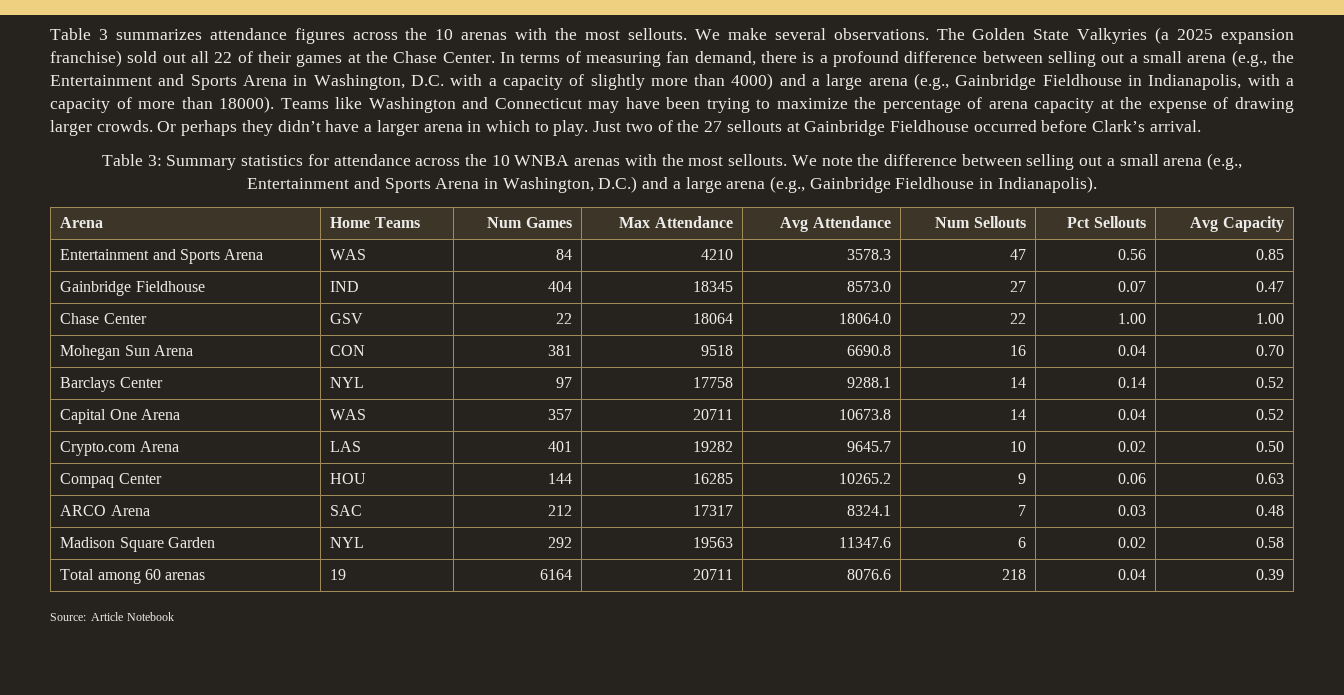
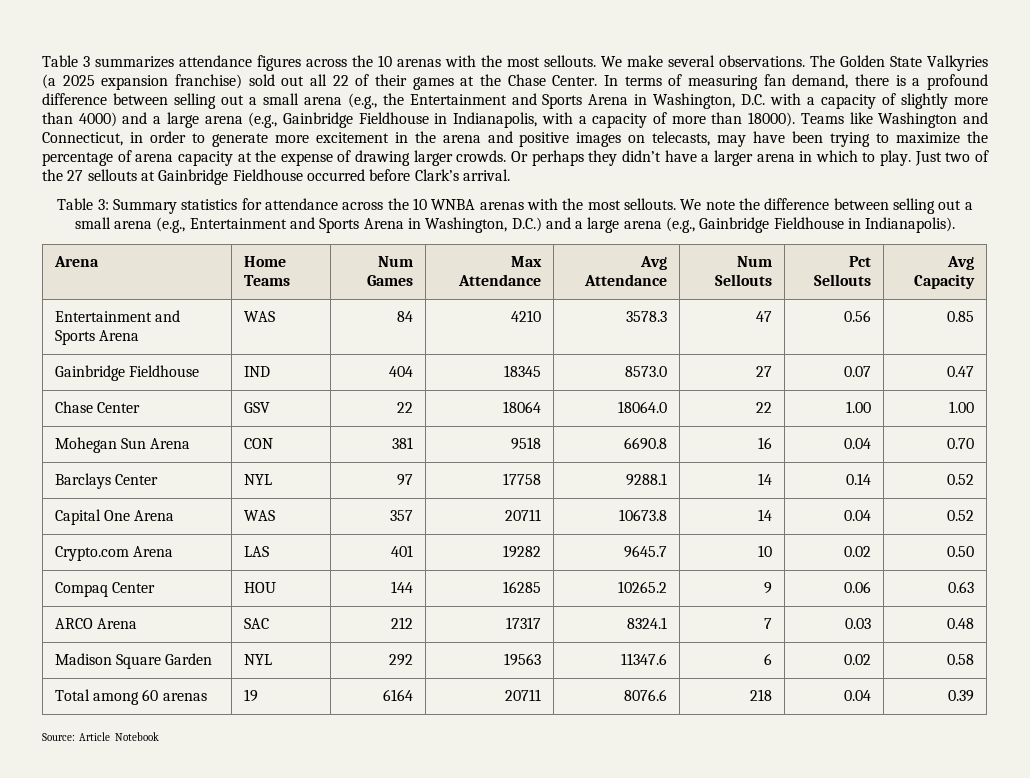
- Teams like Washington and Connecticut may have been trying to maximize the percentage of arena capacity at the expense of drawing larger crowds.
+ Teams like Washington and Connecticut, in order to generate more excitement in the arena and positive images on telecasts, may have been trying to maximize the percentage of arena capacity at the expense of drawing larger crowds.

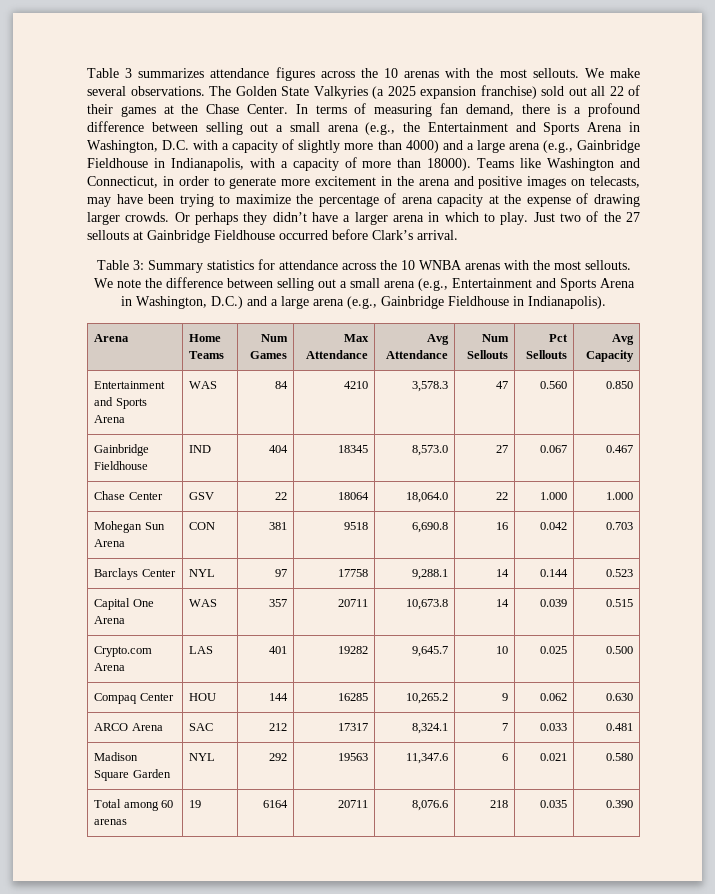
- Entertainment and Sports Arena | WAS | 84 | 4210 | 3578.3 | 47 | 0.56 | 0.85
+ Entertainment and Sports Arena | WAS | 84 | 4210 | 3,578.3 | 47 | 0.560 | 0.850
- Gainbridge Fieldhouse | IND | 404 | 18345 | 8573.0 | 27 | 0.07 | 0.47
+ Gainbridge Fieldhouse | IND | 404 | 18345 | 8,573.0 | 27 | 0.067 | 0.467
- Chase Center | GSV | 22 | 18064 | 18064.0 | 22 | 1.00 | 1.00
+ Chase Center | GSV | 22 | 18064 | 18,064.0 | 22 | 1.000 | 1.000
- Mohegan Sun Arena | CON | 381 | 9518 | 6690.8 | 16 | 0.04 | 0.70
+ Mohegan Sun Arena | CON | 381 | 9518 | 6,690.8 | 16 | 0.042 | 0.703
- Barclays Center | NYL | 97 | 17758 | 9288.1 | 14 | 0.14 | 0.52
+ Barclays Center | NYL | 97 | 17758 | 9,288.1 | 14 | 0.144 | 0.523
- Capital One Arena | WAS | 357 | 20711 | 10673.8 | 14 | 0.04 | 0.52
+ Capital One Arena | WAS | 357 | 20711 | 10,673.8 | 14 | 0.039 | 0.515
- Crypto.com Arena | LAS | 401 | 19282 | 9645.7 | 10 | 0.02 | 0.50
+ Crypto.com Arena | LAS | 401 | 19282 | 9,645.7 | 10 | 0.025 | 0.500
- Compaq Center | HOU | 144 | 16285 | 10265.2 | 9 | 0.06 | 0.63
+ Compaq Center | HOU | 144 | 16285 | 10,265.2 | 9 | 0.062 | 0.630
- ARCO Arena | SAC | 212 | 17317 | 8324.1 | 7 | 0.03 | 0.48
+ ARCO Arena | SAC | 212 | 17317 | 8,324.1 | 7 | 0.033 | 0.481
- Madison Square Garden | NYL | 292 | 19563 | 11347.6 | 6 | 0.02 | 0.58
+ Madison Square Garden | NYL | 292 | 19563 | 11,347.6 | 6 | 0.021 | 0.580
- Total among 60 arenas | 19 | 6164 | 20711 | 8076.6 | 218 | 0.04 | 0.39
- Source: Article Notebook
+ Total among 60 arenas | 19 | 6164 | 20711 | 8,076.6 | 218 | 0.035 | 0.390

